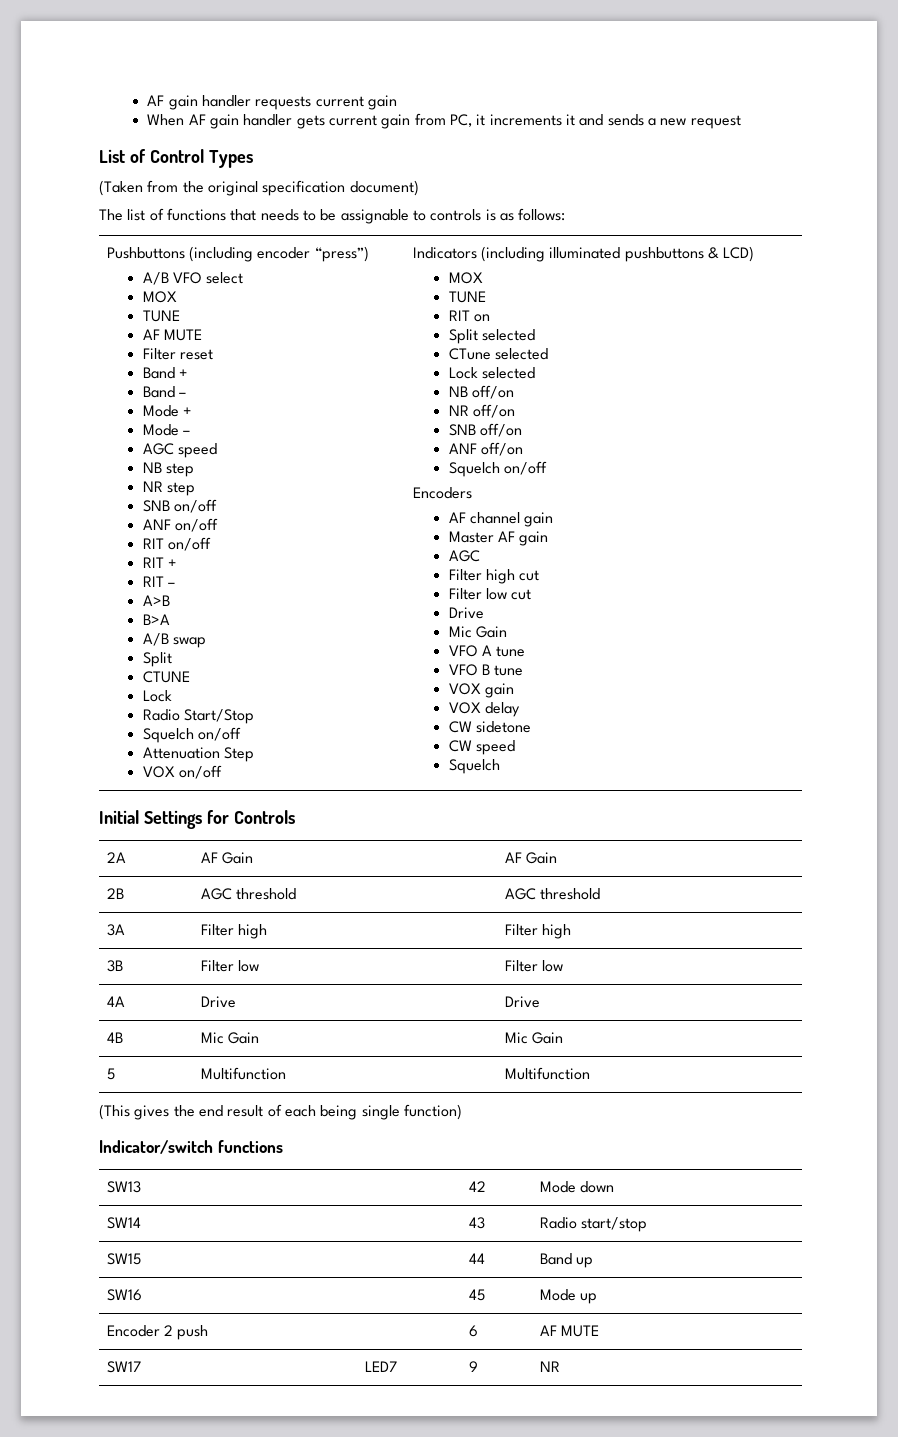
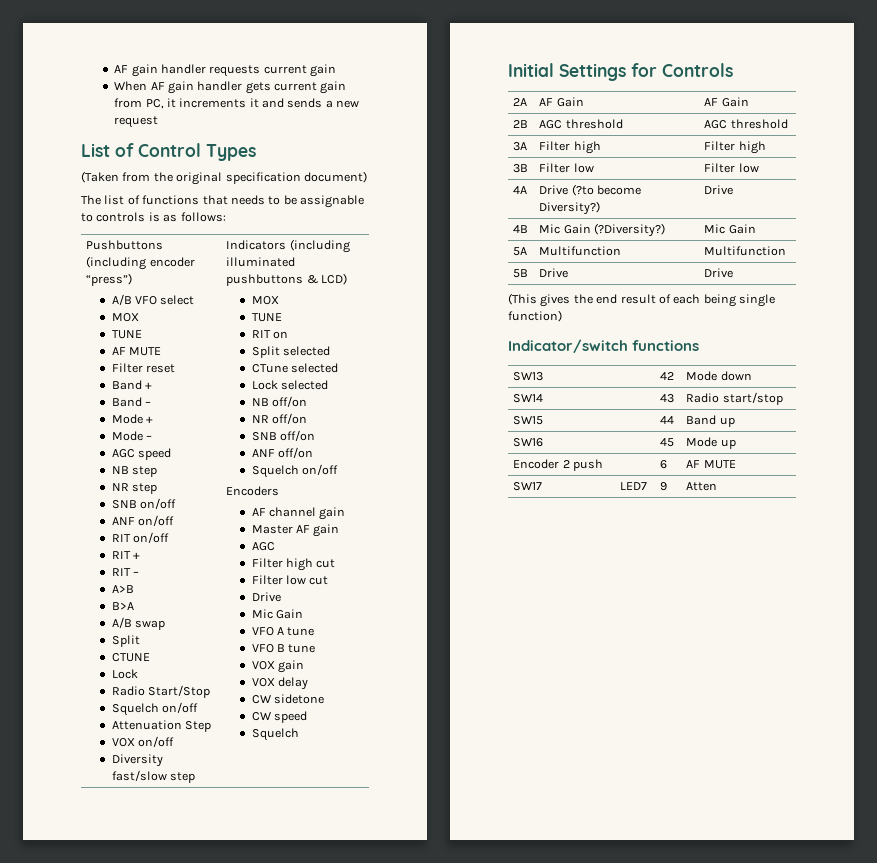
+ Diversity fast/slow step
- 4A | Drive | Drive
+ 4A | Drive (?to become Diversity?) | Drive
- 4B | Mic Gain | Mic Gain
- 5 | Multifunction | Multifunction
+ 4B | Mic Gain (?Diversity?) | Mic Gain
+ 5A | Multifunction | Multifunction
+ 5B | Drive | Drive
- SW17 | LED7 | 9 | NR
+ SW17 | LED7 | 9 | Atten

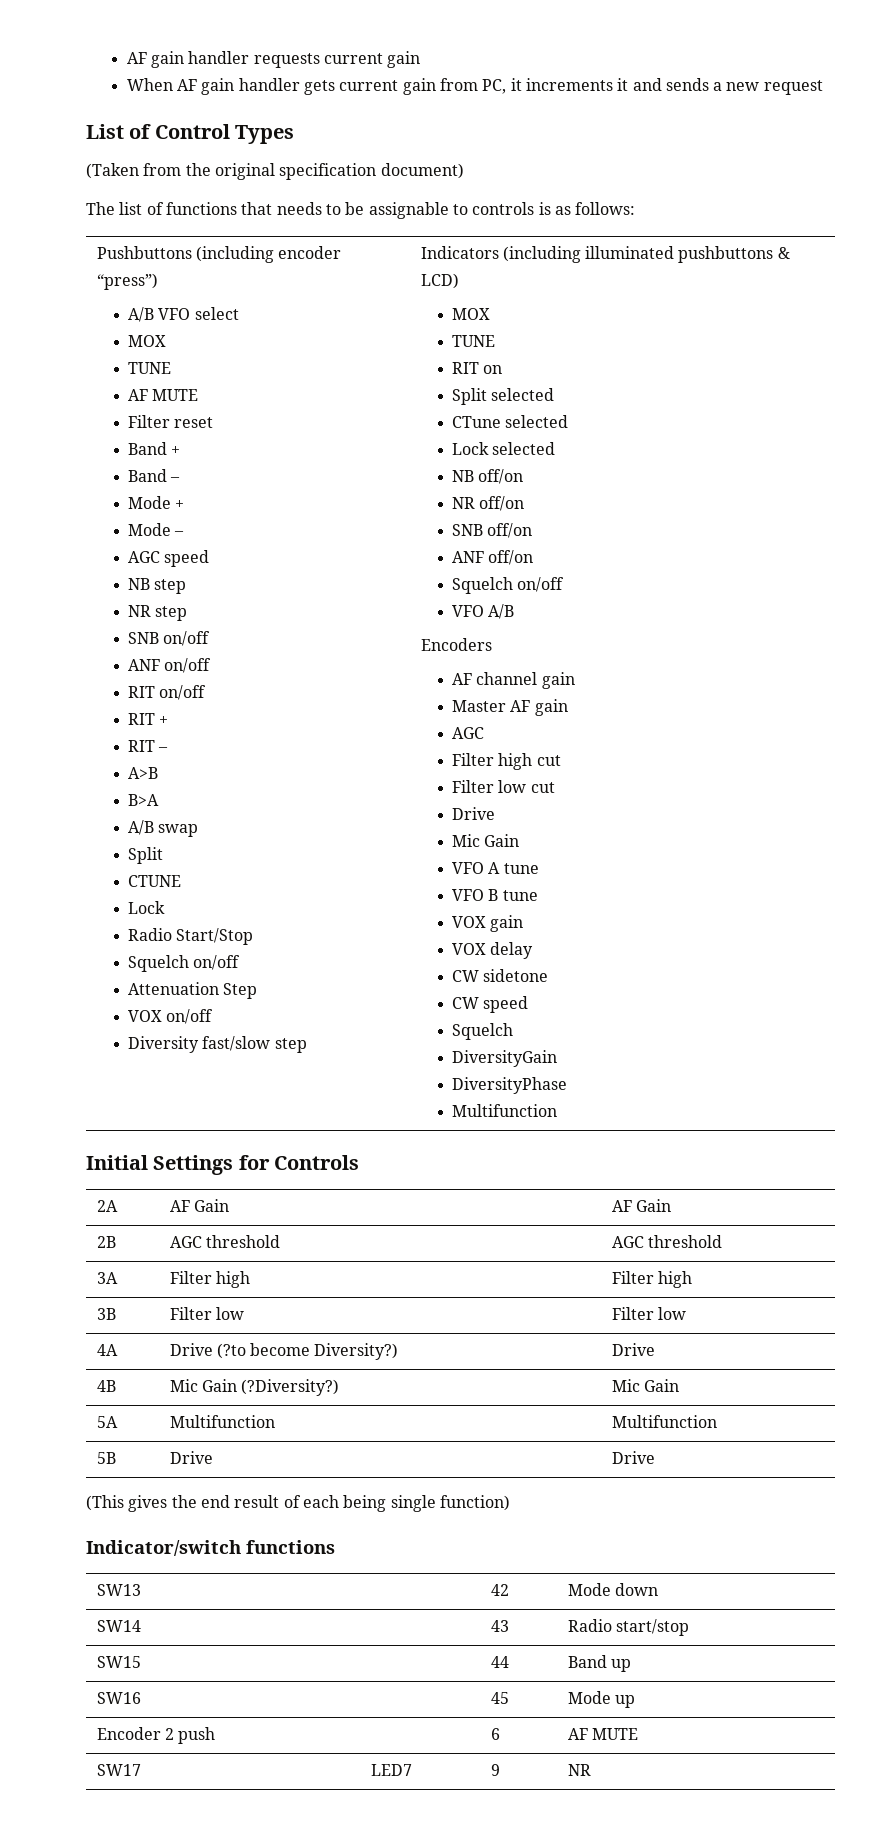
+ VFO A/B
+ DiversityGain
+ DiversityPhase
+ Multifunction
- SW17 | LED7 | 9 | Atten
+ SW17 | LED7 | 9 | NR

